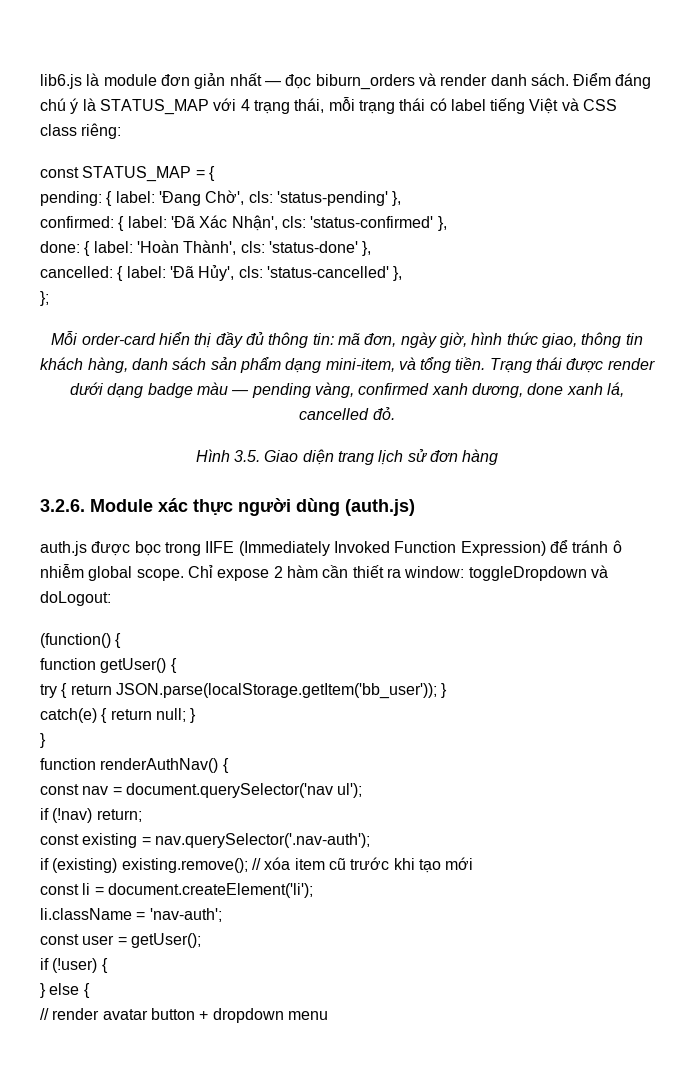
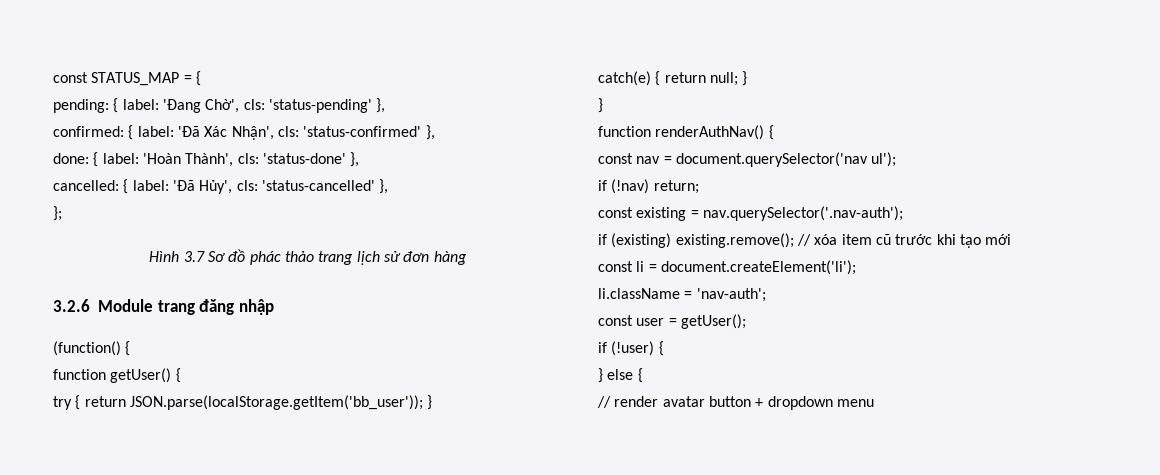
- lib6.js là module đơn giản nhất — đọc biburn_orders và render danh sách. Điểm đáng chú ý là STATUS_MAP với 4 trạng thái, mỗi trạng thái có label tiếng Việt và CSS class riêng:
- Mỗi order-card hiển thị đầy đủ thông tin: mã đơn, ngày giờ, hình thức giao, thông tin khách hàng, danh sách sản phẩm dạng mini-item, và tổng tiền. Trạng thái được render dưới dạng badge màu — pending vàng, confirmed xanh dương, done xanh lá, cancelled đỏ.
- Hình 3.5. Giao diện trang lịch sử đơn hàng
+ Hình 3.7 Sơ đồ phác thảo trang lịch sử đơn hàng
- 3.2.6. Module xác thực người dùng (auth.js)
- auth.js được bọc trong IIFE (Immediately Invoked Function Expression) để tránh ô nhiễm global scope. Chỉ expose 2 hàm cần thiết ra window: toggleDropdown và doLogout:
+ 3.2.6 Module trang đăng nhập

